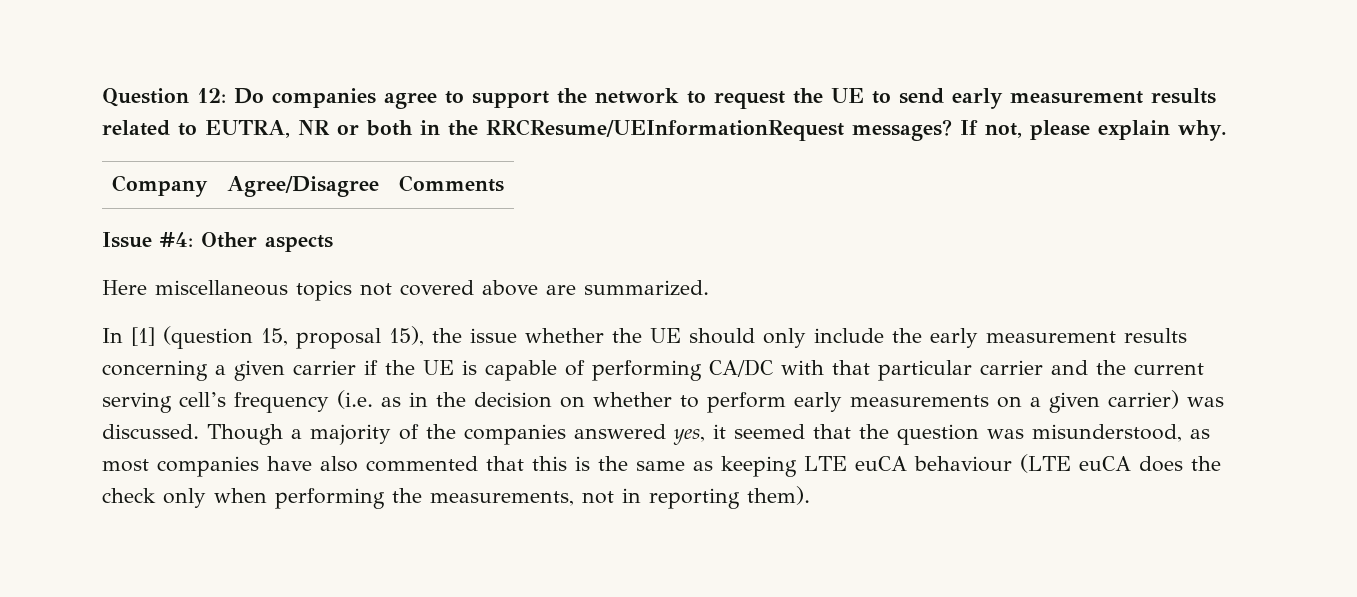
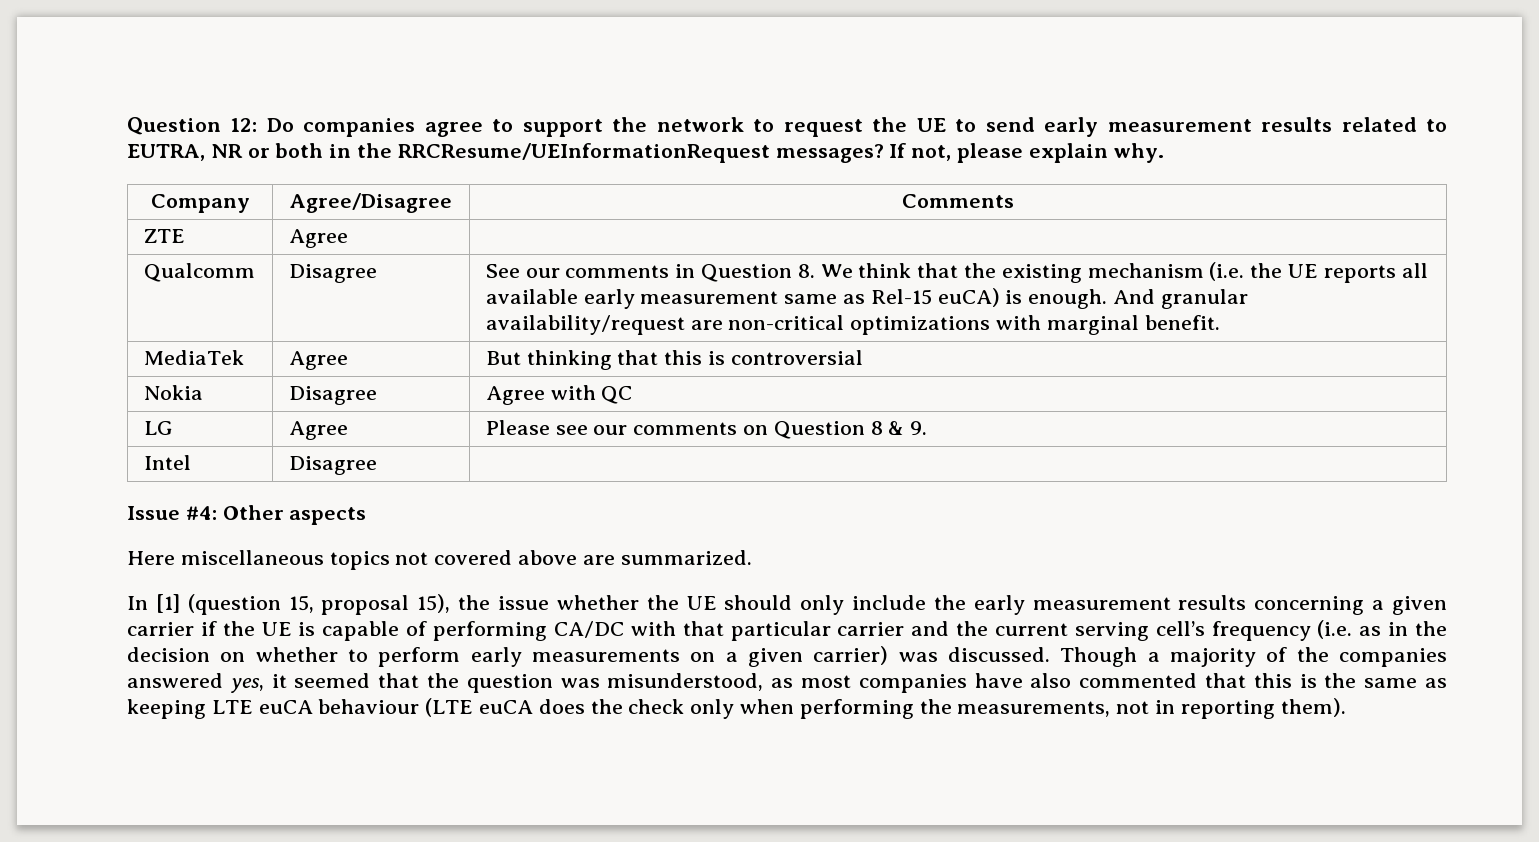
+ ZTE | Agree |
+ Qualcomm | Disagree | See our comments in Question 8. We think that the existing mechanism (i.e. the UE reports all available early measurement same as Rel-15 euCA) is enough. And granular availability/request are non-critical optimizations with marginal benefit.
+ MediaTek | Agree | But thinking that this is controversial
+ Nokia | Disagree | Agree with QC
+ LG | Agree | Please see our comments on Question 8 & 9.
+ Intel | Disagree |

